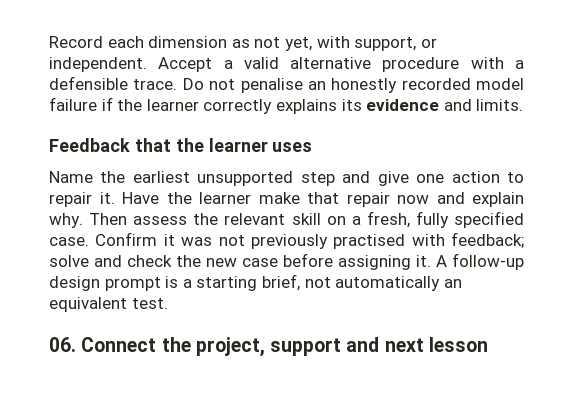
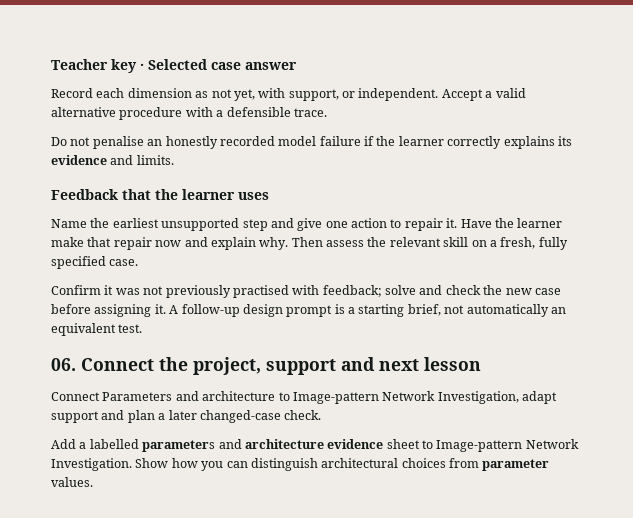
+ Teacher key · Selected case answer
- Accept a valid alternative procedure with a defensible trace. Do not penalise an honestly recorded model failure if the learner correctly explains its evidence and limits.
+ Accept a valid alternative procedure with a defensible trace.
+ Do not penalise an honestly recorded model failure if the learner correctly explains its evidence and limits.
- Then assess the relevant skill on a fresh, fully specified case. Confirm it was not previously practised with feedback; solve and check the new case before assigning it.
+ Then assess the relevant skill on a fresh, fully specified case.
+ Confirm it was not previously practised with feedback; solve and check the new case before assigning it.
+ Connect Parameters and architecture to Image-pattern Network Investigation, adapt support and plan a later changed-case check.
+ Add a labelled parameters and architecture evidence sheet to Image-pattern Network Investigation. Show how you can distinguish architectural choices from parameter values.

